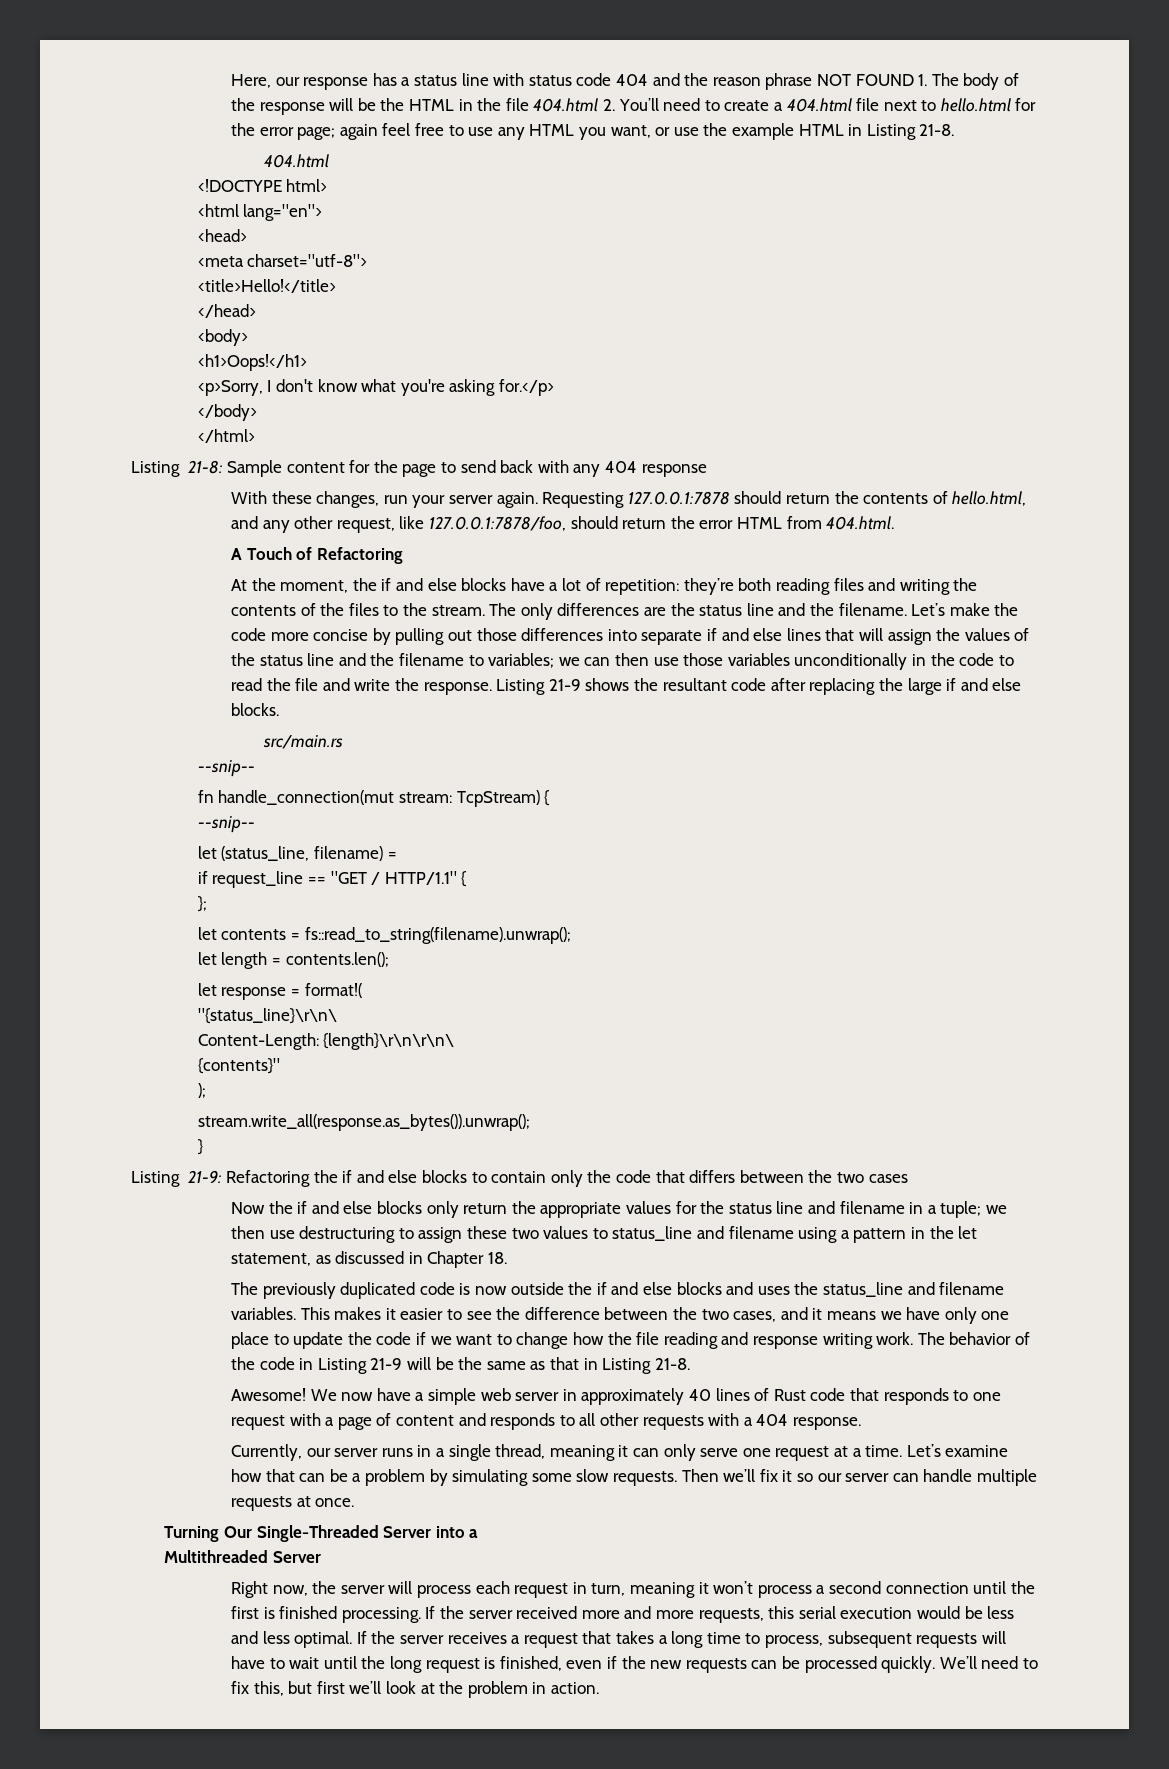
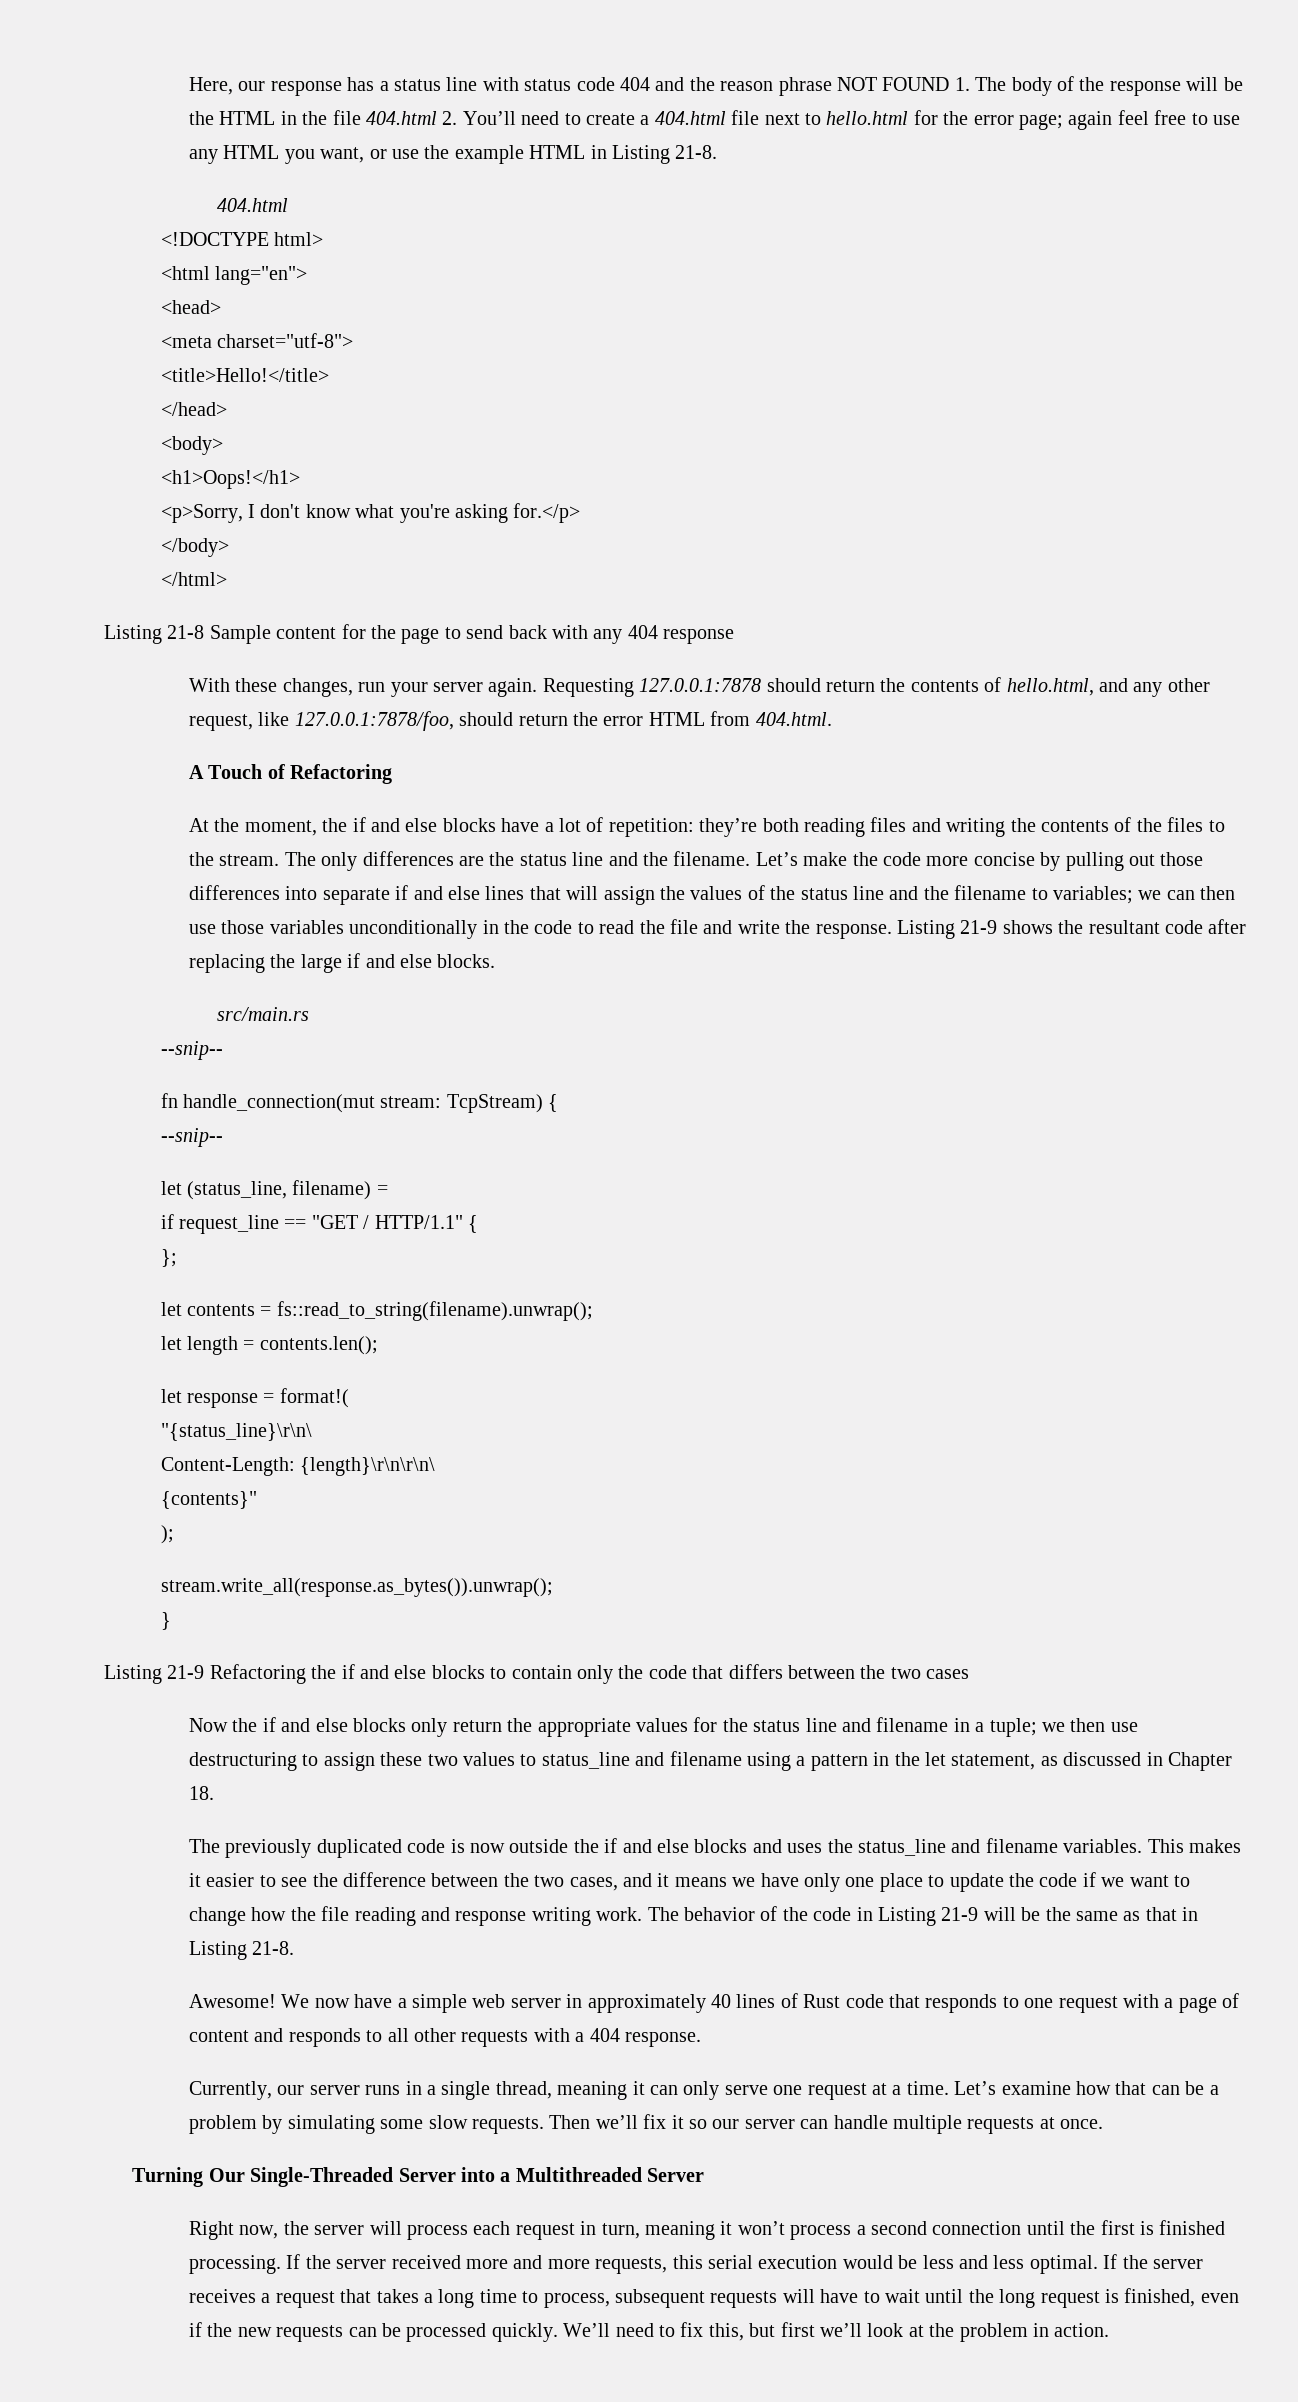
- Listing 21-8: Sample content for the page to send back with any 404 response
+ Listing 21-8 Sample content for the page to send back with any 404 response
- Listing 21-9: Refactoring the if and else blocks to contain only the code that differs between the two cases
+ Listing 21-9 Refactoring the if and else blocks to contain only the code that differs between the two cases
- Turning Our Single-Threaded Server into a
- Multithreaded Server
+ Turning Our Single-Threaded Server into a Multithreaded Server

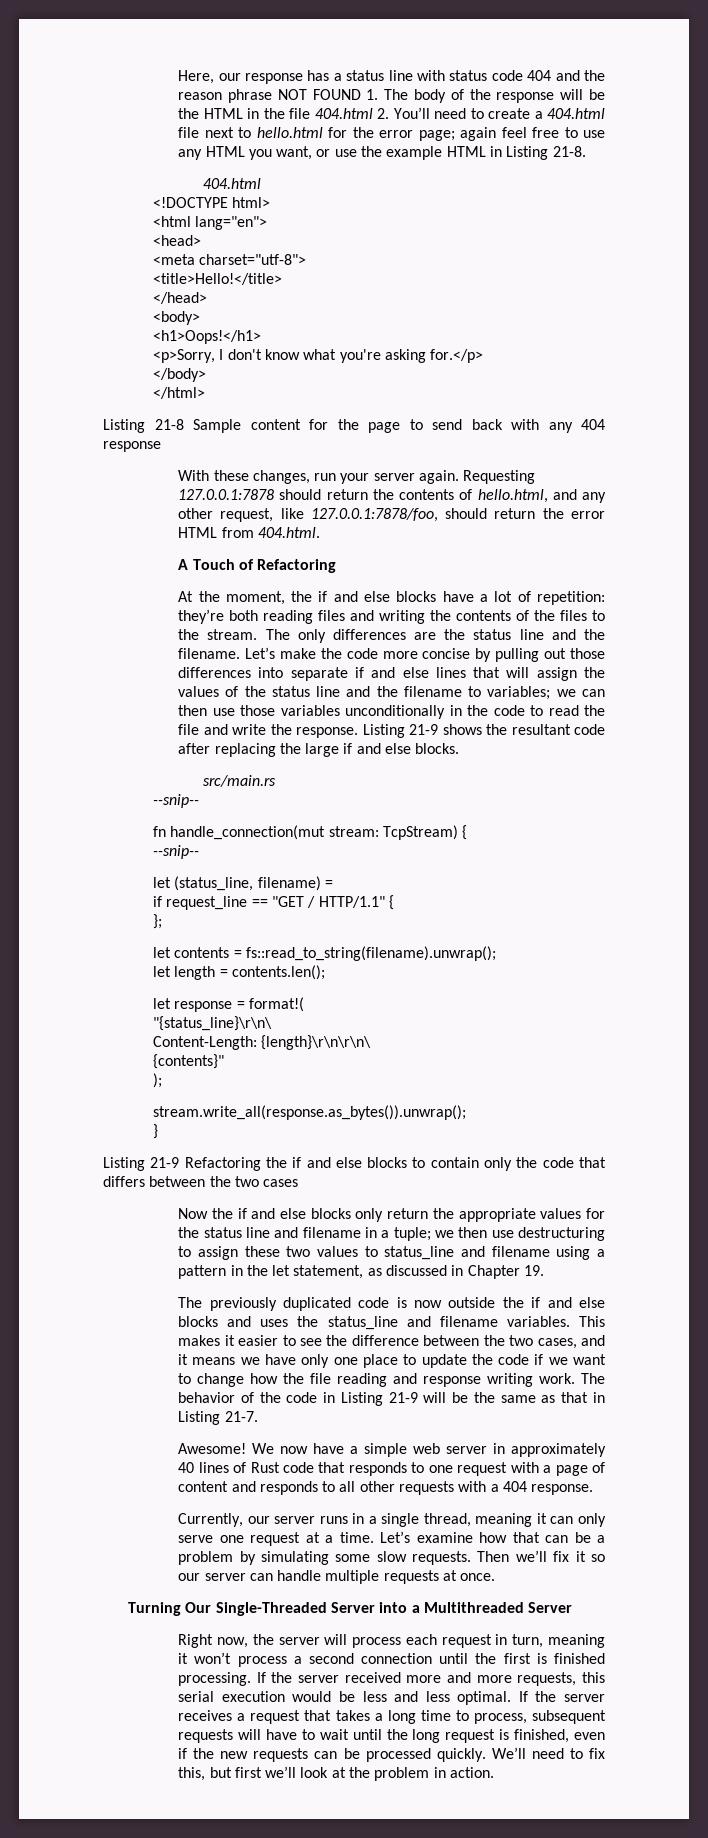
- Now the if and else blocks only return the appropriate values for the status line and filename in a tuple; we then use destructuring to assign these two values to status_line and filename using a pattern in the let statement, as discussed in Chapter 18.
+ Now the if and else blocks only return the appropriate values for the status line and filename in a tuple; we then use destructuring to assign these two values to status_line and filename using a pattern in the let statement, as discussed in Chapter 19.
- The behavior of the code in Listing 21-9 will be the same as that in Listing 21-8.
+ The behavior of the code in Listing 21-9 will be the same as that in Listing 21-7.

